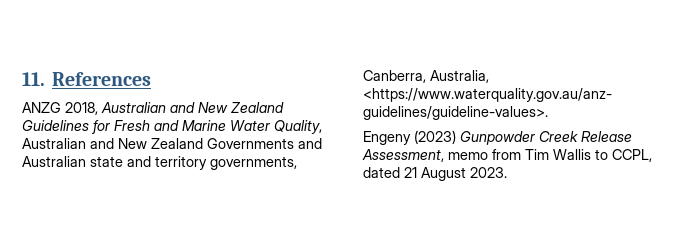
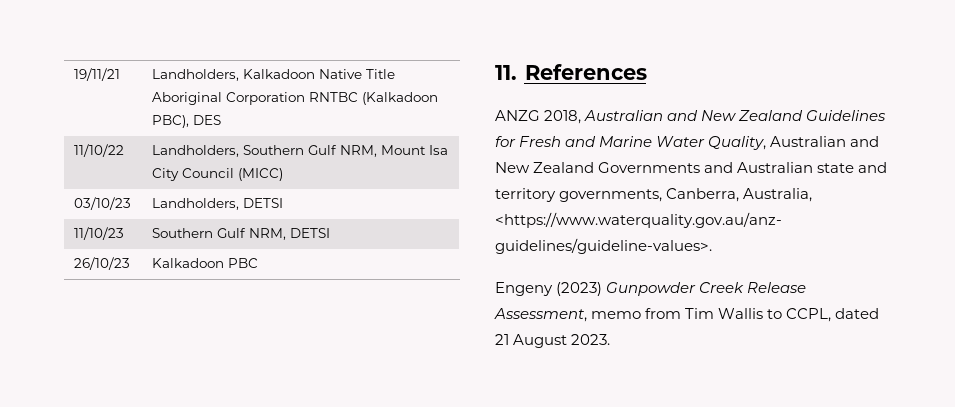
+ 19/11/21 | Landholders, Kalkadoon Native Title Aboriginal Corporation RNTBC (Kalkadoon PBC), DES
+ 11/10/22 | Landholders, Southern Gulf NRM, Mount Isa City Council (MICC)
+ 03/10/23 | Landholders, DETSI
+ 11/10/23 | Southern Gulf NRM, DETSI
+ 26/10/23 | Kalkadoon PBC

